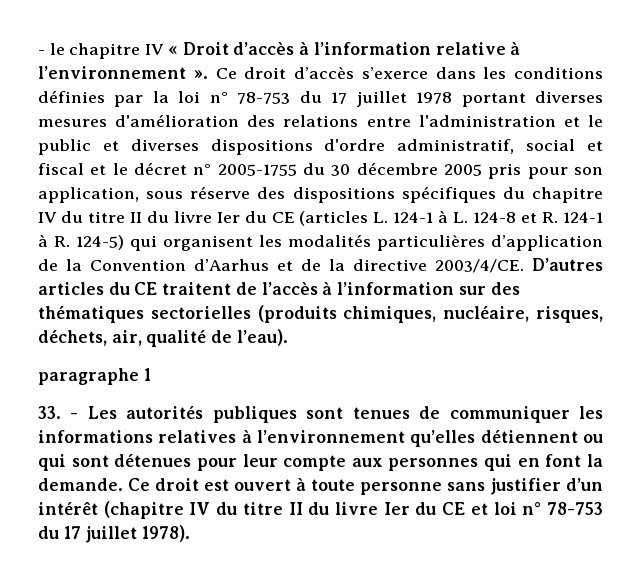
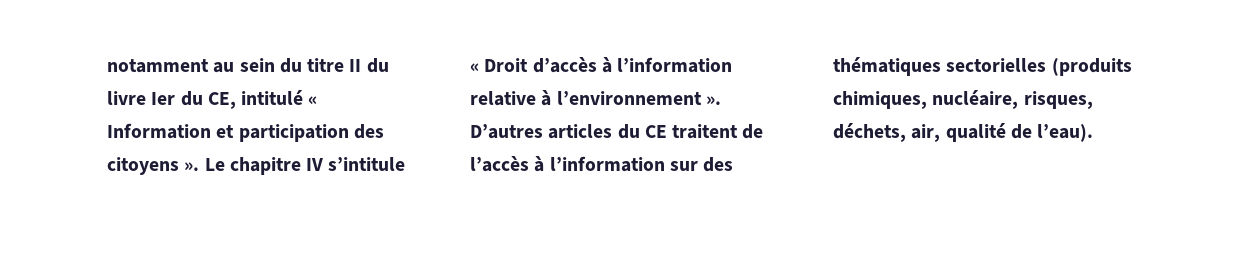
- - le chapitre IV « Droit d’accès à l’information relative à l’environnement ».
+ notamment au sein du titre II du livre Ier du CE, intitulé « Information et participation des citoyens ». Le chapitre IV s’intitule « Droit d’accès à l’information relative à l’environnement ».
- Ce droit d’accès s’exerce dans les conditions définies par la loi n° 78-753 du 17 juillet 1978 portant diverses mesures d'amélioration des relations entre l'administration et le public et diverses dispositions d'ordre administratif, social et fiscal et le décret n° 2005-1755 du 30 décembre 2005 pris pour son application, sous réserve des dispositions spécifiques du chapitre IV du titre II du livre Ier du CE (articles L. 124-1 à L. 124-8 et R. 124-1 à R. 124-5) qui organisent les modalités particulières d’application de la Convention d’Aarhus et de la directive 2003/4/CE.
- paragraphe 1
- 33. - Les autorités publiques sont tenues de communiquer les informations relatives à l’environnement qu’elles détiennent ou qui sont détenues pour leur compte aux personnes qui en font la demande. Ce droit est ouvert à toute personne sans justifier d’un intérêt (chapitre IV du titre II du livre Ier du CE et loi n° 78-753 du 17 juillet 1978).

